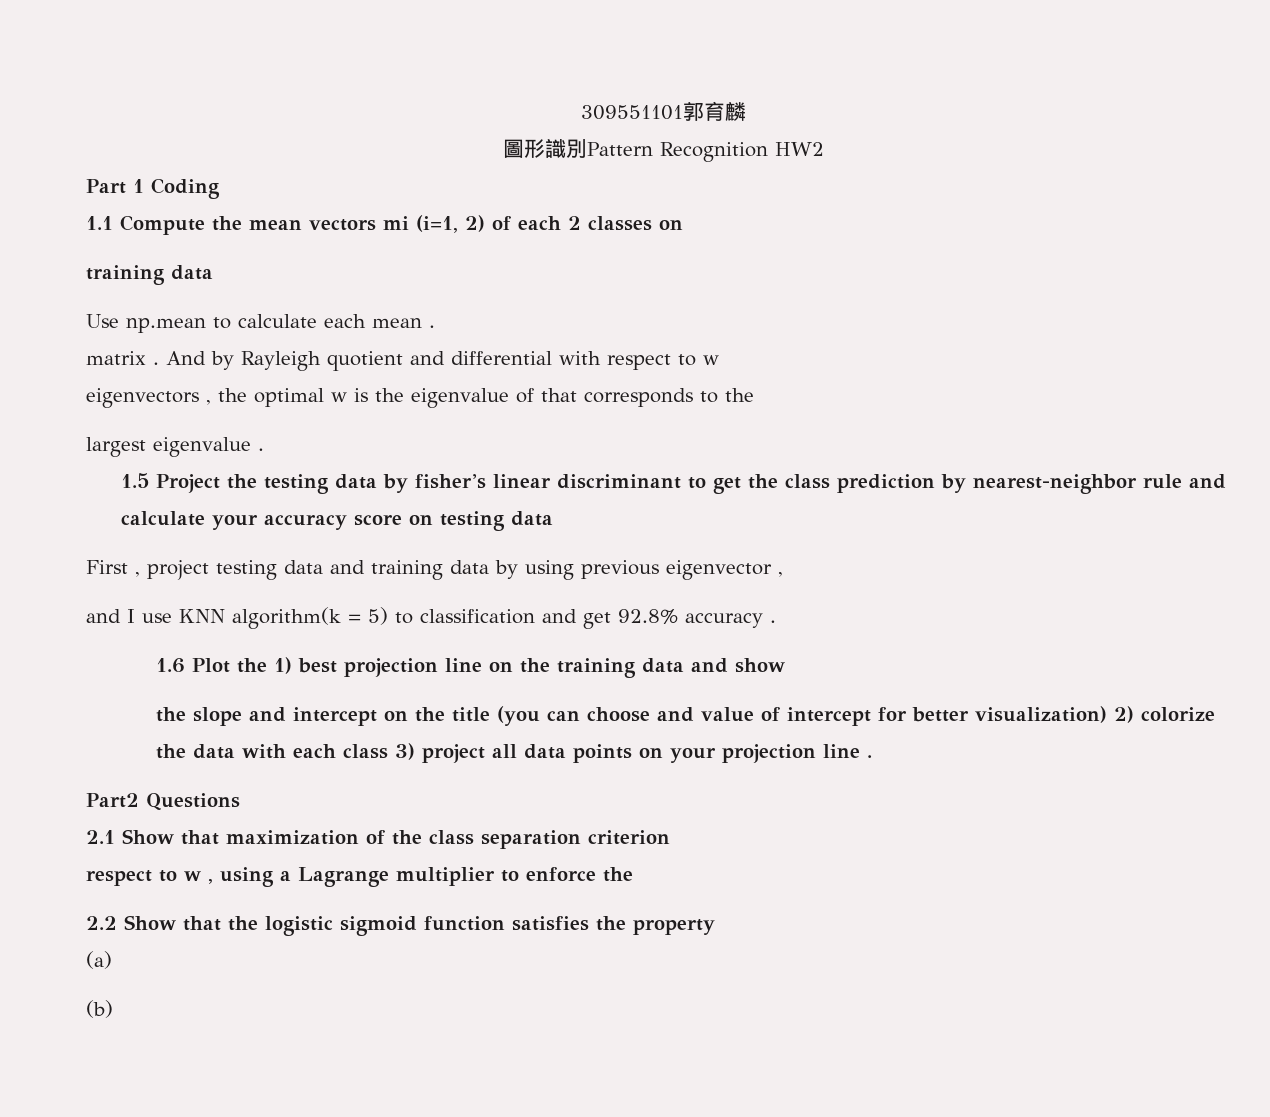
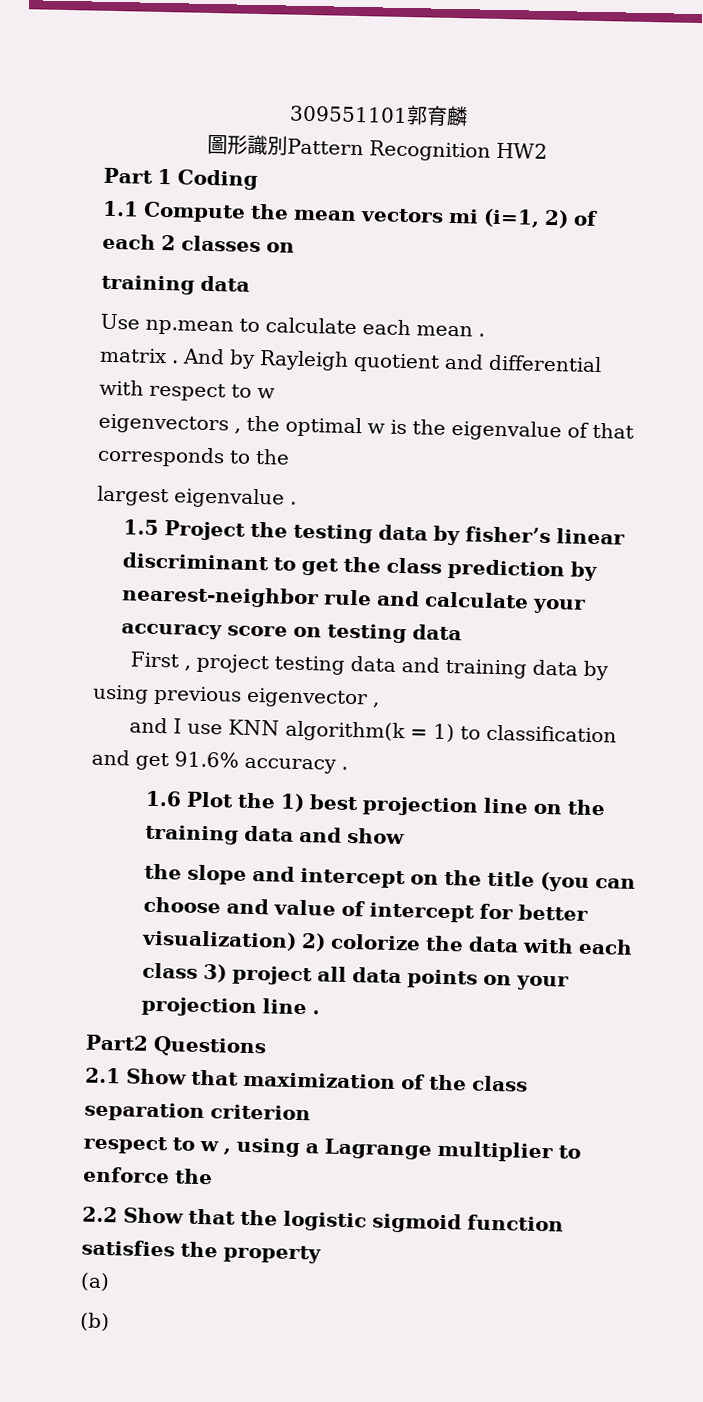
- and I use KNN algorithm(k = 5) to classification and get 92.8% accuracy .
+ and I use KNN algorithm(k = 1) to classification and get 91.6% accuracy .

